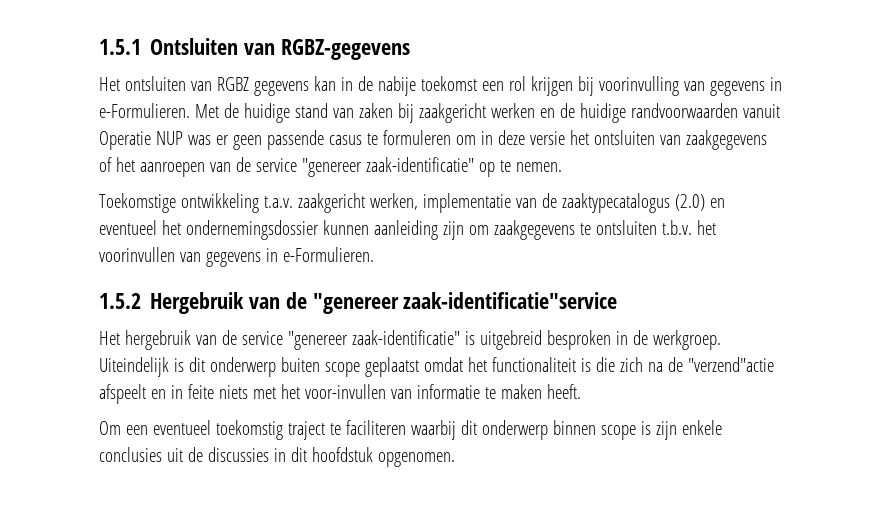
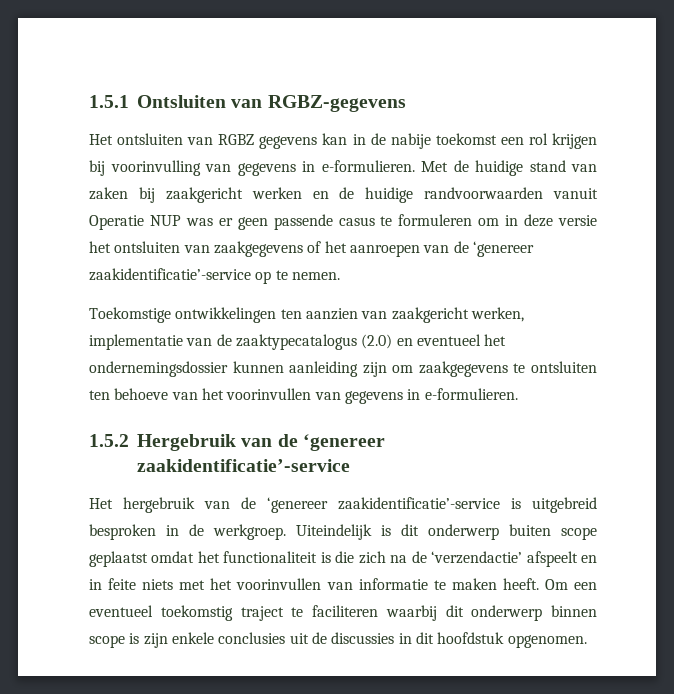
- Het ontsluiten van RGBZ gegevens kan in de nabije toekomst een rol krijgen bij voorinvulling van gegevens in e-Formulieren.
+ Het ontsluiten van RGBZ gegevens kan in de nabije toekomst een rol krijgen bij voorinvulling van gegevens in e-formulieren.
- Met de huidige stand van zaken bij zaakgericht werken en de huidige randvoorwaarden vanuit Operatie NUP was er geen passende casus te formuleren om in deze versie het ontsluiten van zaakgegevens of het aanroepen van de service "genereer zaak-identificatie" op te nemen.
+ Met de huidige stand van zaken bij zaakgericht werken en de huidige randvoorwaarden vanuit Operatie NUP was er geen passende casus te formuleren om in deze versie het ontsluiten van zaakgegevens of het aanroepen van de ‘genereer zaakidentificatie’-service op te nemen.
- Toekomstige ontwikkeling t.a.v. zaakgericht werken, implementatie van de zaaktypecatalogus (2.0) en eventueel het ondernemingsdossier kunnen aanleiding zijn om zaakgegevens te ontsluiten t.b.v. het voorinvullen van gegevens in e-Formulieren.
+ Toekomstige ontwikkelingen ten aanzien van zaakgericht werken, implementatie van de zaaktypecatalogus (2.0) en eventueel het ondernemingsdossier kunnen aanleiding zijn om zaakgegevens te ontsluiten ten behoeve van het voorinvullen van gegevens in e-formulieren.
- 1.5.2 Hergebruik van de "genereer zaak-identificatie"service
+ 1.5.2 Hergebruik van de ‘genereer zaakidentificatie’-service
- Het hergebruik van de service "genereer zaak-identificatie" is uitgebreid besproken in de werkgroep.
+ Het hergebruik van de ‘genereer zaakidentificatie’-service is uitgebreid besproken in de werkgroep.
- Uiteindelijk is dit onderwerp buiten scope geplaatst omdat het functionaliteit is die zich na de "verzend"actie afspeelt en in feite niets met het voor-invullen van informatie te maken heeft.
- Om een eventueel toekomstig traject te faciliteren waarbij dit onderwerp binnen scope is zijn enkele conclusies uit de discussies in dit hoofdstuk opgenomen.
+ Uiteindelijk is dit onderwerp buiten scope geplaatst omdat het functionaliteit is die zich na de ‘verzendactie’ afspeelt en in feite niets met het voorinvullen van informatie te maken heeft. Om een eventueel toekomstig traject te faciliteren waarbij dit onderwerp binnen scope is zijn enkele conclusies uit de discussies in dit hoofdstuk opgenomen.

